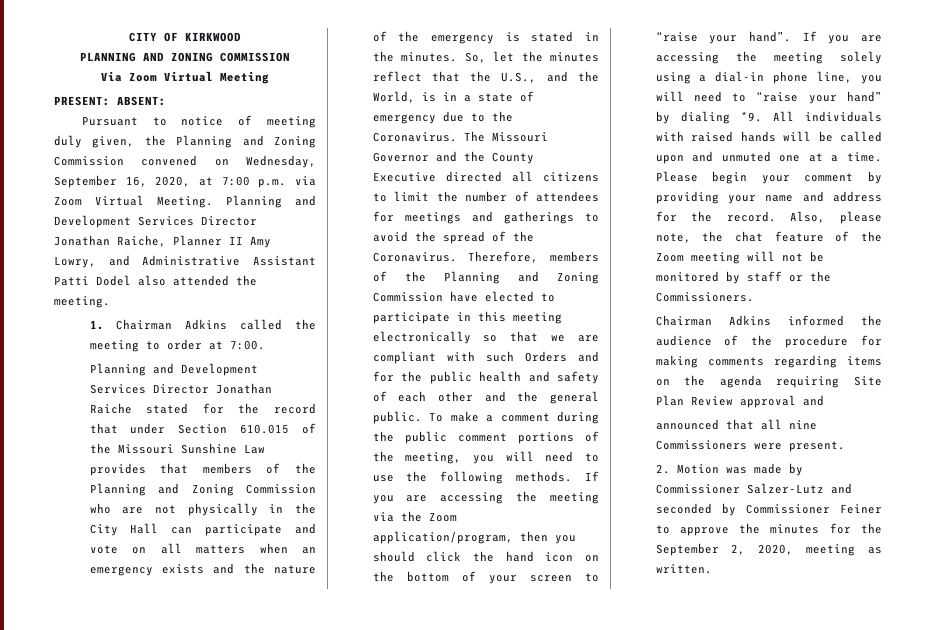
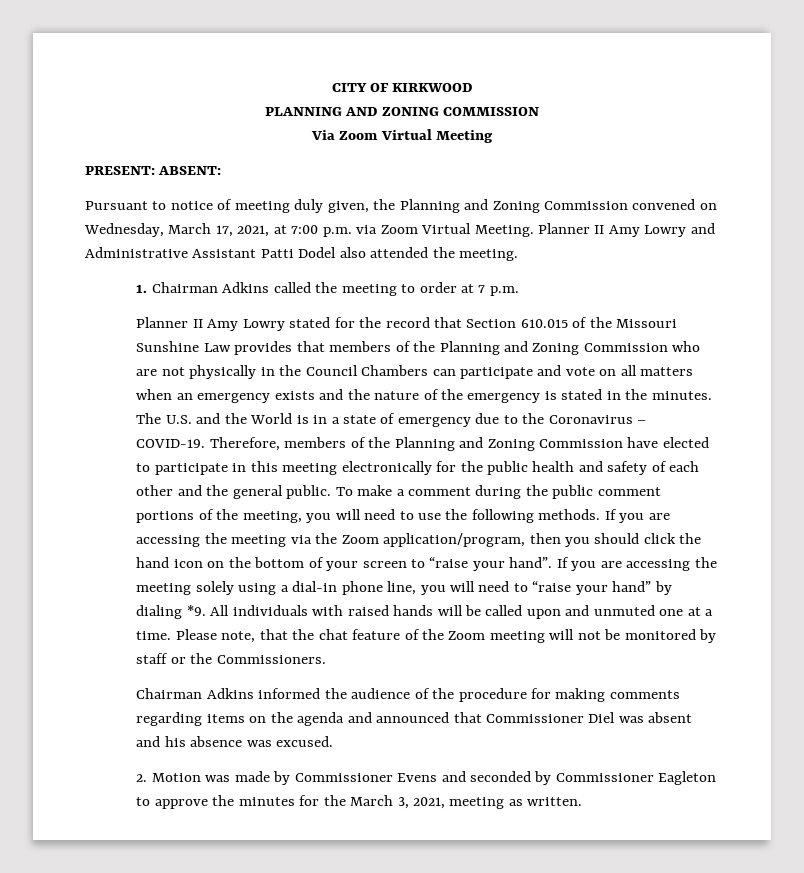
- Pursuant to notice of meeting duly given, the Planning and Zoning Commission convened on Wednesday, September 16, 2020, at 7:00 p.m. via Zoom Virtual Meeting.
+ Pursuant to notice of meeting duly given, the Planning and Zoning Commission convened on Wednesday, March 17, 2021, at 7:00 p.m. via Zoom Virtual Meeting.
- Planning and Development Services Director Jonathan Raiche, Planner II Amy Lowry, and Administrative Assistant Patti Dodel also attended the meeting.
+ Planner II Amy Lowry and Administrative Assistant Patti Dodel also attended the meeting.
- 1. Chairman Adkins called the meeting to order at 7:00.
- Planning and Development Services Director Jonathan Raiche stated for the record that under Section 610.015 of the Missouri Sunshine Law provides that members of the Planning and Zoning Commission who are not physically in the City Hall can participate and vote on all matters when an emergency exists and the nature of the emergency is stated in the minutes.
+ 1. Chairman Adkins called the meeting to order at 7 p.m.
+ Planner II Amy Lowry stated for the record that Section 610.015 of the Missouri Sunshine Law provides that members of the Planning and Zoning Commission who are not physically in the Council Chambers can participate and vote on all matters when an emergency exists and the nature of the emergency is stated in the minutes.
- So, let the minutes reflect that the U.S., and the World, is in a state of emergency due to the Coronavirus. The Missouri Governor and the County Executive directed all citizens to limit the number of attendees for meetings and gatherings to avoid the spread of the Coronavirus.
+ The U.S. and the World is in a state of emergency due to the Coronavirus – COVID-19.
- Therefore, members of the Planning and Zoning Commission have elected to participate in this meeting electronically so that we are compliant with such Orders and for the public health and safety of each other and the general public.
+ Therefore, members of the Planning and Zoning Commission have elected to participate in this meeting electronically for the public health and safety of each other and the general public.
- Please begin your comment by providing your name and address for the record. Also, please note, the chat feature of the Zoom meeting will not be monitored by staff or the Commissioners.
+ Please note, that the chat feature of the Zoom meeting will not be monitored by staff or the Commissioners.
- Chairman Adkins informed the audience of the procedure for making comments regarding items on the agenda requiring Site Plan Review approval and
- announced that all nine Commissioners were present.
+ Chairman Adkins informed the audience of the procedure for making comments regarding items on the agenda and announced that Commissioner Diel was absent and his absence was excused.
- 2. Motion was made by Commissioner Salzer-Lutz and seconded by Commissioner Feiner to approve the minutes for the September 2, 2020, meeting as written.
+ 2. Motion was made by Commissioner Evens and seconded by Commissioner Eagleton to approve the minutes for the March 3, 2021, meeting as written.

